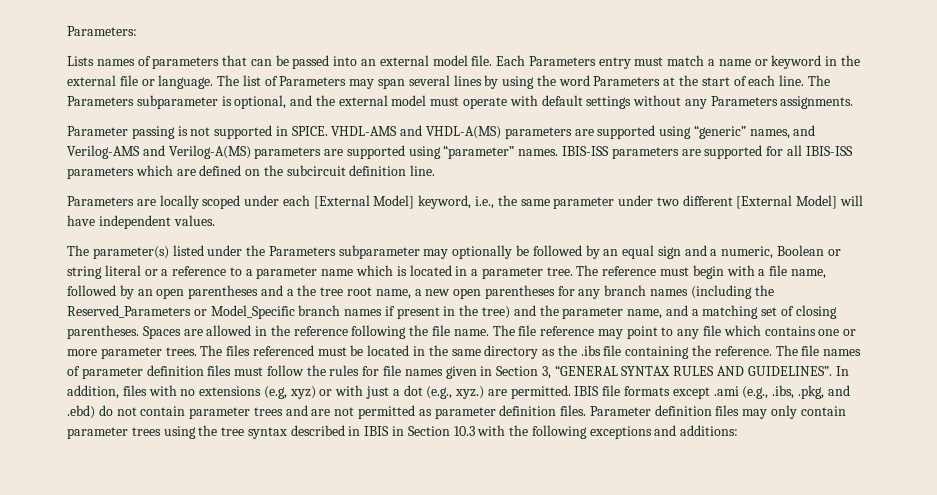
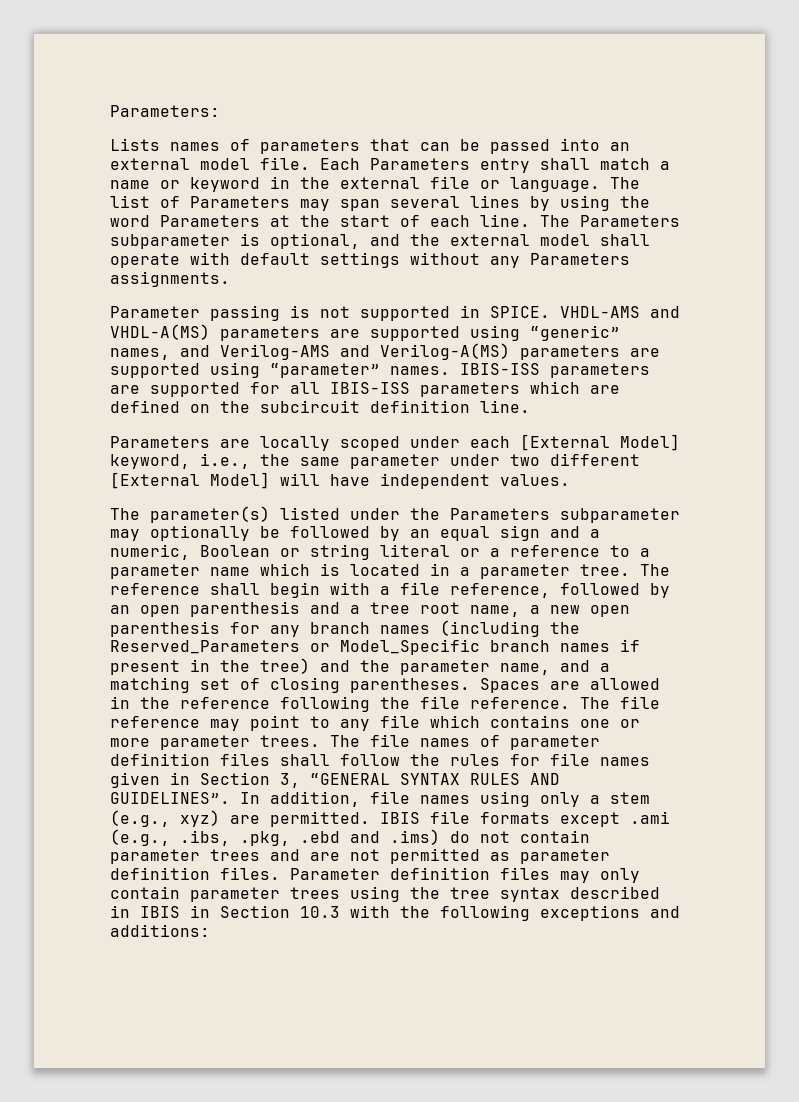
- Each Parameters entry must match a name or keyword in the external file or language.
+ Each Parameters entry shall match a name or keyword in the external file or language.
- The Parameters subparameter is optional, and the external model must operate with default settings without any Parameters assignments.
+ The Parameters subparameter is optional, and the external model shall operate with default settings without any Parameters assignments.
- The reference must begin with a file name, followed by an open parentheses and a the tree root name, a new open parentheses for any branch names (including the Reserved_Parameters or Model_Specific branch names if present in the tree) and the parameter name, and a matching set of closing parentheses.
+ The reference shall begin with a file reference, followed by an open parenthesis and a tree root name, a new open parenthesis for any branch names (including the Reserved_Parameters or Model_Specific branch names if present in the tree) and the parameter name, and a matching set of closing parentheses.
- Spaces are allowed in the reference following the file name.
+ Spaces are allowed in the reference following the file reference.
- The files referenced must be located in the same directory as the .ibs file containing the reference. The file names of parameter definition files must follow the rules for file names given in Section 3, “GENERAL SYNTAX RULES AND GUIDELINES”.
+ The file names of parameter definition files shall follow the rules for file names given in Section 3, “GENERAL SYNTAX RULES AND GUIDELINES”.
- In addition, files with no extensions (e.g, xyz) or with just a dot (e.g., xyz.) are permitted.
+ In addition, file names using only a stem (e.g., xyz) are permitted.
- IBIS file formats except .ami (e.g., .ibs, .pkg, and .ebd) do not contain parameter trees and are not permitted as parameter definition files.
+ IBIS file formats except .ami (e.g., .ibs, .pkg, .ebd and .ims) do not contain parameter trees and are not permitted as parameter definition files.

